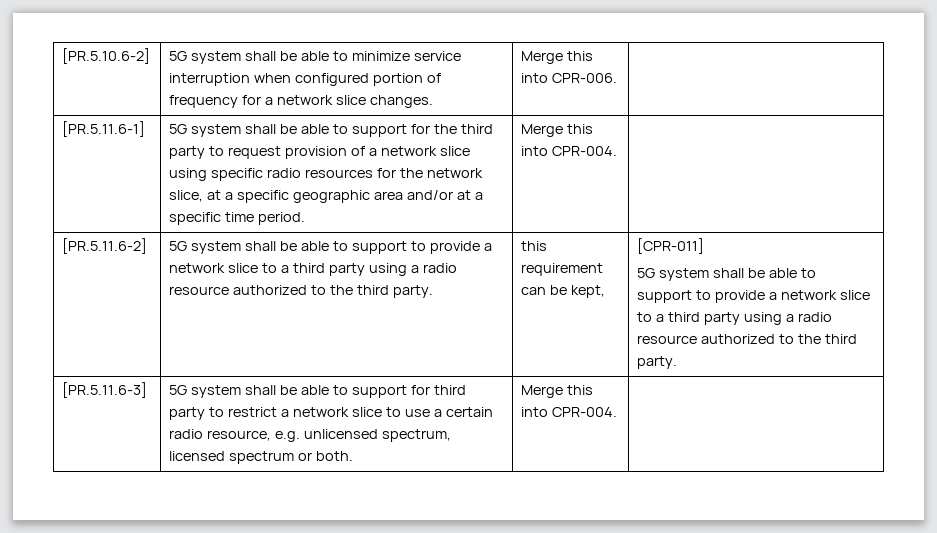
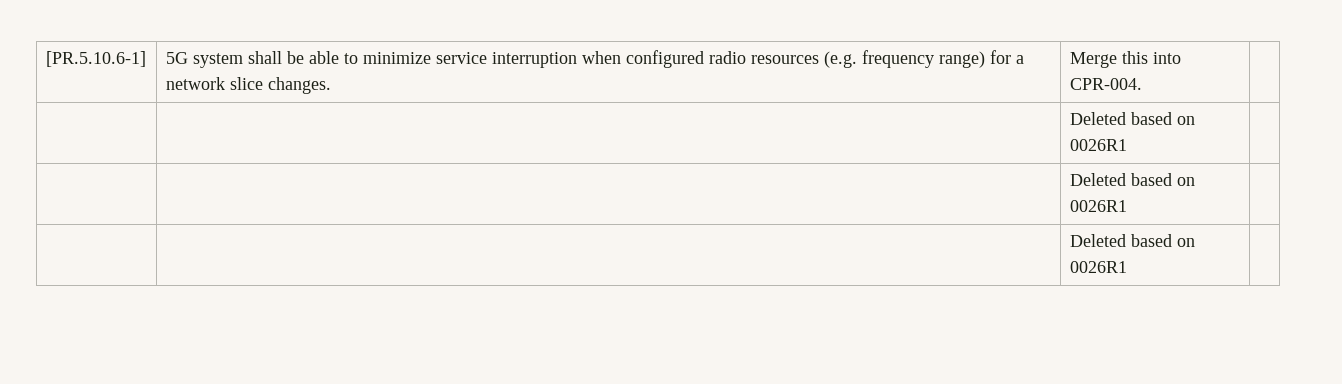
- [PR.5.10.6-2] | 5G system shall be able to minimize service interruption when configured portion of frequency for a network slice changes. | Merge this into CPR-006. |
- [PR.5.11.6-1] | 5G system shall be able to support for the third party to request provision of a network slice using specific radio resources for the network slice, at a specific geographic area and/or at a specific time period. | Merge this into CPR-004. |
- [PR.5.11.6-2] | 5G system shall be able to support to provide a network slice to a third party using a radio resource authorized to the third party. | this requirement can be kept, | [CPR-011]
- 5G system shall be able to support to provide a network slice to a third party using a radio resource authorized to the third party.
- [PR.5.11.6-3] | 5G system shall be able to support for third party to restrict a network slice to use a certain radio resource, e.g. unlicensed spectrum, licensed spectrum or both. | Merge this into CPR-004. |
+ [PR.5.10.6-1] | 5G system shall be able to minimize service interruption when configured radio resources (e.g. frequency range) for a network slice changes. | Merge this into CPR-004. |
+ | | Deleted based on 0026R1 |
+ | | Deleted based on 0026R1 |
+ | | Deleted based on 0026R1 |

